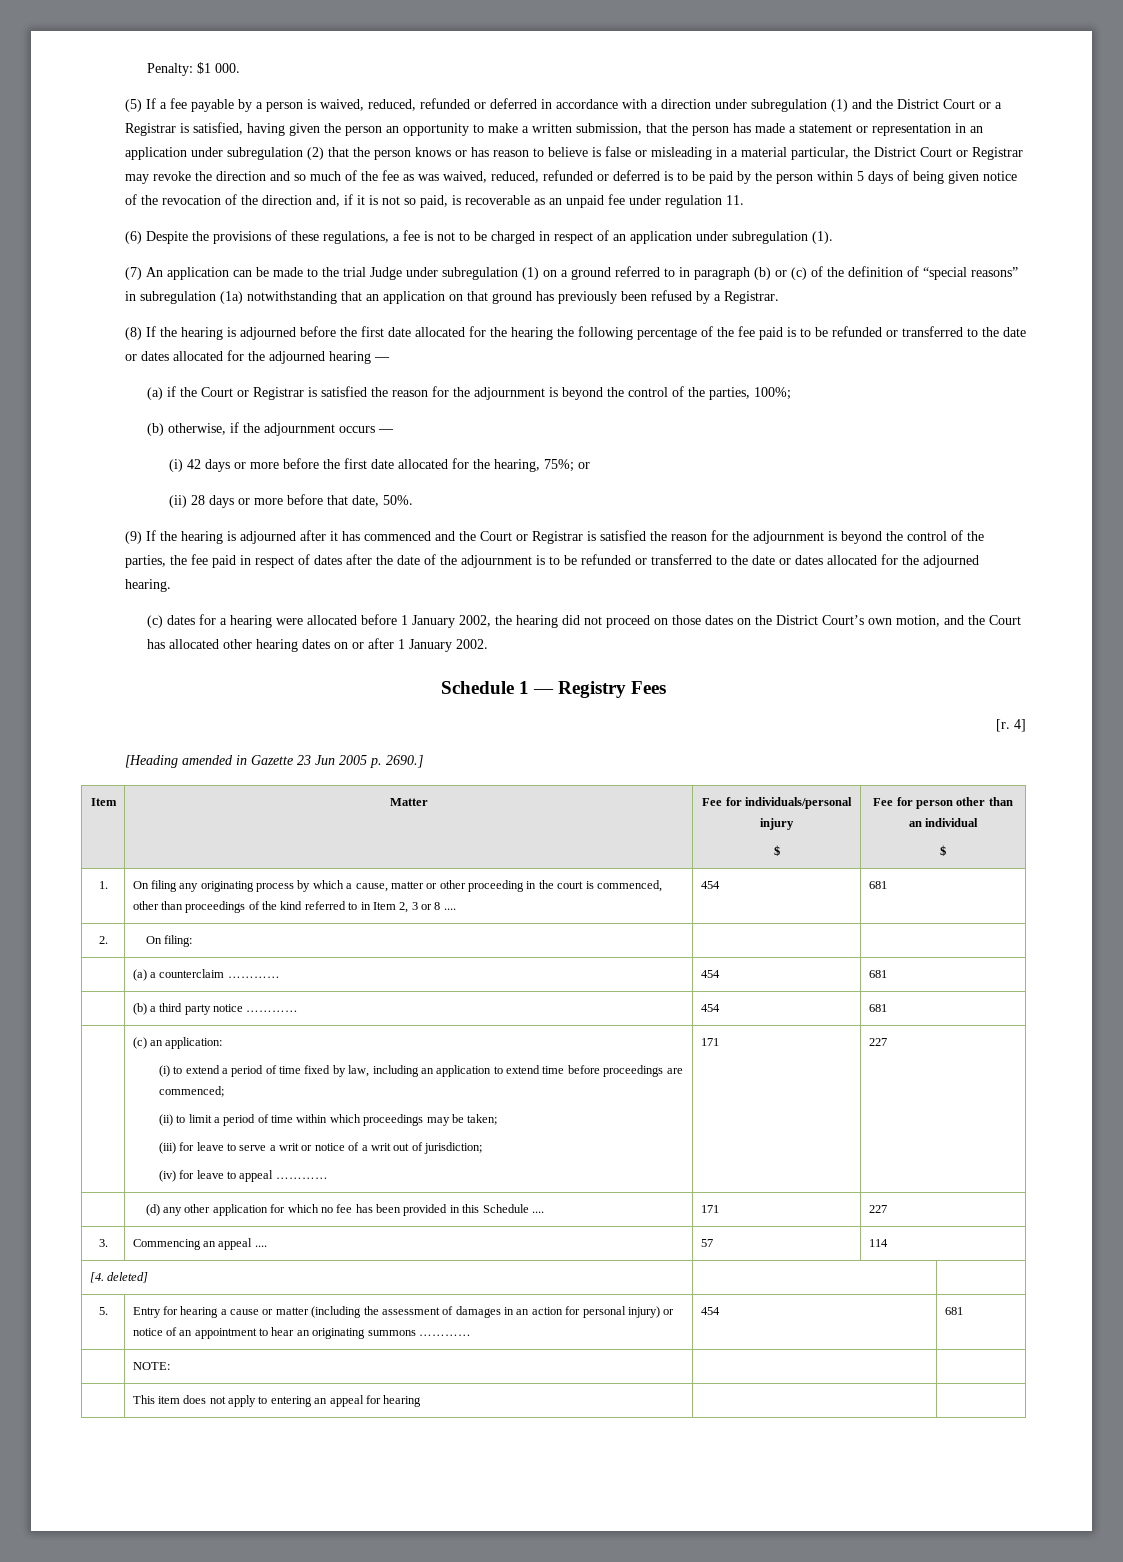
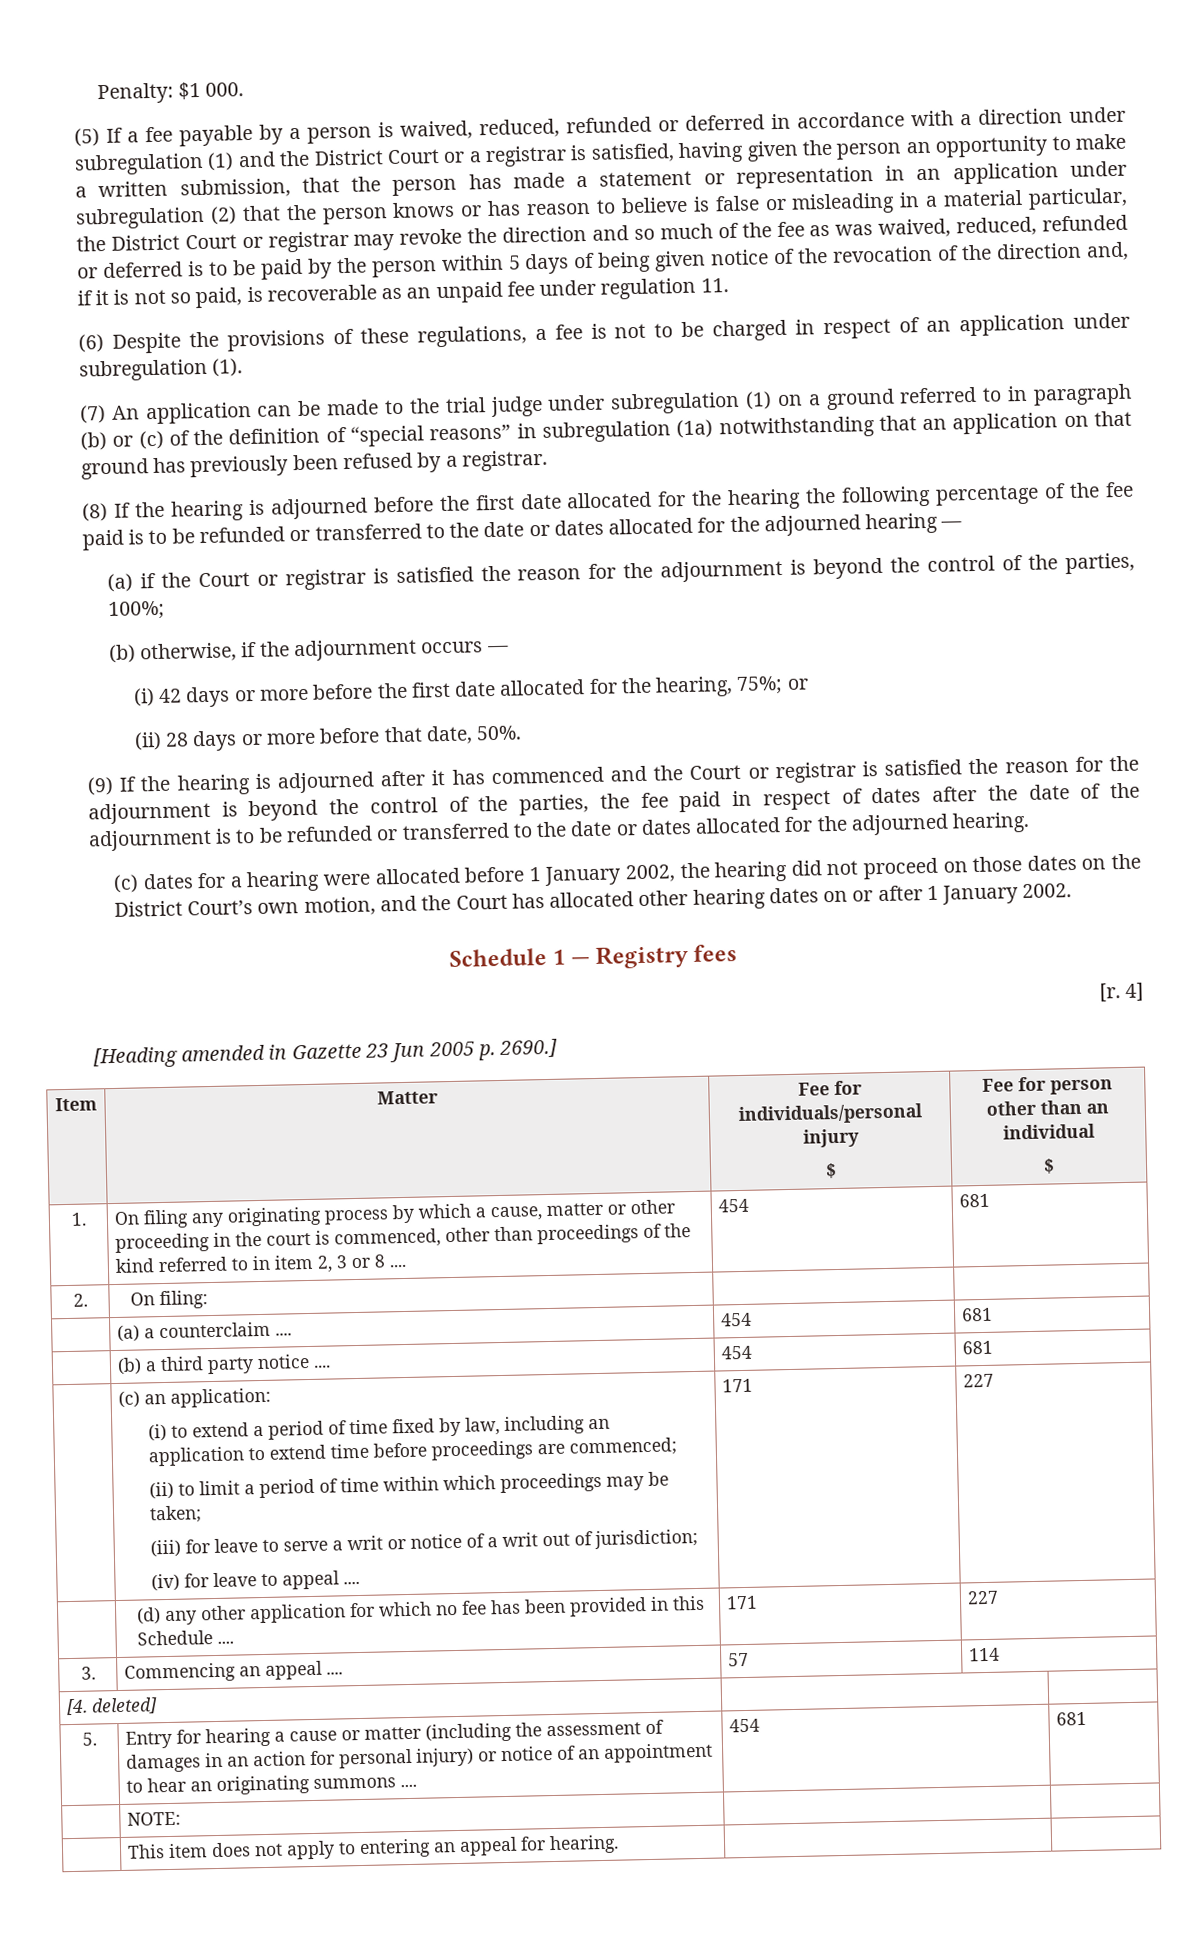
- (5) If a fee payable by a person is waived, reduced, refunded or deferred in accordance with a direction under subregulation (1) and the District Court or a Registrar is satisfied, having given the person an opportunity to make a written submission, that the person has made a statement or representation in an application under subregulation (2) that the person knows or has reason to believe is false or misleading in a material particular, the District Court or Registrar may revoke the direction and so much of the fee as was waived, reduced, refunded or deferred is to be paid by the person within 5 days of being given notice of the revocation of the direction and, if it is not so paid, is recoverable as an unpaid fee under regulation 11.
+ (5) If a fee payable by a person is waived, reduced, refunded or deferred in accordance with a direction under subregulation (1) and the District Court or a registrar is satisfied, having given the person an opportunity to make a written submission, that the person has made a statement or representation in an application under subregulation (2) that the person knows or has reason to believe is false or misleading in a material particular, the District Court or registrar may revoke the direction and so much of the fee as was waived, reduced, refunded or deferred is to be paid by the person within 5 days of being given notice of the revocation of the direction and, if it is not so paid, is recoverable as an unpaid fee under regulation 11.
- (7) An application can be made to the trial Judge under subregulation (1) on a ground referred to in paragraph (b) or (c) of the definition of “special reasons” in subregulation (1a) notwithstanding that an application on that ground has previously been refused by a Registrar.
+ (7) An application can be made to the trial judge under subregulation (1) on a ground referred to in paragraph (b) or (c) of the definition of “special reasons” in subregulation (1a) notwithstanding that an application on that ground has previously been refused by a registrar.
- (a) if the Court or Registrar is satisfied the reason for the adjournment is beyond the control of the parties, 100%;
+ (a) if the Court or registrar is satisfied the reason for the adjournment is beyond the control of the parties, 100%;
- (9) If the hearing is adjourned after it has commenced and the Court or Registrar is satisfied the reason for the adjournment is beyond the control of the parties, the fee paid in respect of dates after the date of the adjournment is to be refunded or transferred to the date or dates allocated for the adjourned hearing.
+ (9) If the hearing is adjourned after it has commenced and the Court or registrar is satisfied the reason for the adjournment is beyond the control of the parties, the fee paid in respect of dates after the date of the adjournment is to be refunded or transferred to the date or dates allocated for the adjourned hearing.
- Schedule 1 — Registry Fees
+ Schedule 1 — Registry fees
- 1. | On filing any originating process by which a cause, matter or other proceeding in the court is commenced, other than proceedings of the kind referred to in Item 2, 3 or 8 .... | 454 | 681
+ 1. | On filing any originating process by which a cause, matter or other proceeding in the court is commenced, other than proceedings of the kind referred to in item 2, 3 or 8 .... | 454 | 681
- | (a) a counterclaim ………… | 454 | 681
+ | (a) a counterclaim .... | 454 | 681
- | (b) a third party notice ………… | 454 | 681
+ | (b) a third party notice .... | 454 | 681
- (iv) for leave to appeal …………
+ (iv) for leave to appeal ....
- 5. | Entry for hearing a cause or matter (including the assessment of damages in an action for personal injury) or notice of an appointment to hear an originating summons ………… | 454 | 681
+ 5. | Entry for hearing a cause or matter (including the assessment of damages in an action for personal injury) or notice of an appointment to hear an originating summons .... | 454 | 681
- | This item does not apply to entering an appeal for hearing | |
+ | This item does not apply to entering an appeal for hearing. | |

